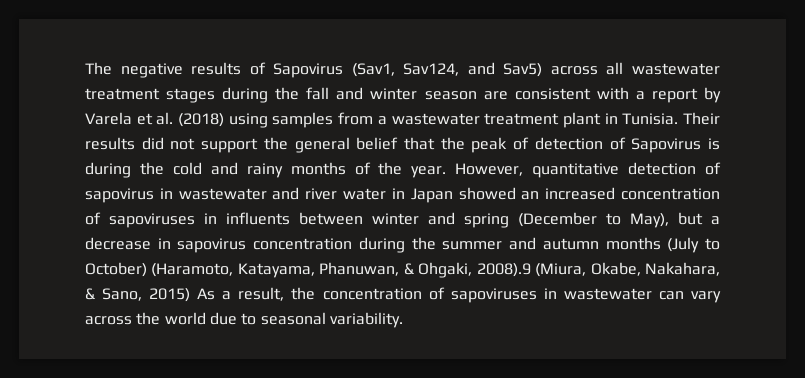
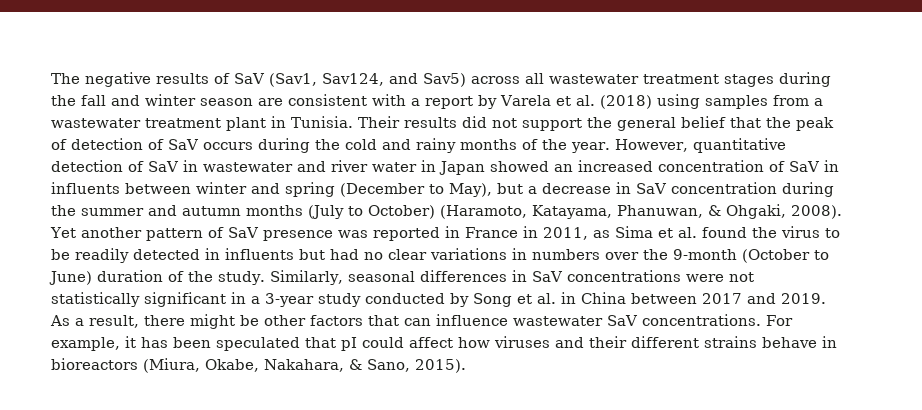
- The negative results of Sapovirus (Sav1, Sav124, and Sav5) across all wastewater treatment stages during the fall and winter season are consistent with a report by Varela et al. (2018) using samples from a wastewater treatment plant in Tunisia.
+ The negative results of SaV (Sav1, Sav124, and Sav5) across all wastewater treatment stages during the fall and winter season are consistent with a report by Varela et al. (2018) using samples from a wastewater treatment plant in Tunisia.
- Their results did not support the general belief that the peak of detection of Sapovirus is during the cold and rainy months of the year.
+ Their results did not support the general belief that the peak of detection of SaV occurs during the cold and rainy months of the year.
- However, quantitative detection of sapovirus in wastewater and river water in Japan showed an increased concentration of sapoviruses in influents between winter and spring (December to May), but a decrease in sapovirus concentration during the summer and autumn months (July to October) (Haramoto, Katayama, Phanuwan, & Ohgaki, 2008).9 (Miura, Okabe, Nakahara, & Sano, 2015) As a result, the concentration of sapoviruses in wastewater can vary across the world due to seasonal variability.
+ However, quantitative detection of SaV in wastewater and river water in Japan showed an increased concentration of SaV in influents between winter and spring (December to May), but a decrease in SaV concentration during the summer and autumn months (July to October) (Haramoto, Katayama, Phanuwan, & Ohgaki, 2008). Yet another pattern of SaV presence was reported in France in 2011, as Sima et al. found the virus to be readily detected in influents but had no clear variations in numbers over the 9-month (October to June) duration of the study. Similarly, seasonal differences in SaV concentrations were not statistically significant in a 3-year study conducted by Song et al. in China between 2017 and 2019. As a result, there might be other factors that can influence wastewater SaV concentrations. For example, it has been speculated that pI could affect how viruses and their different strains behave in bioreactors (Miura, Okabe, Nakahara, & Sano, 2015).

